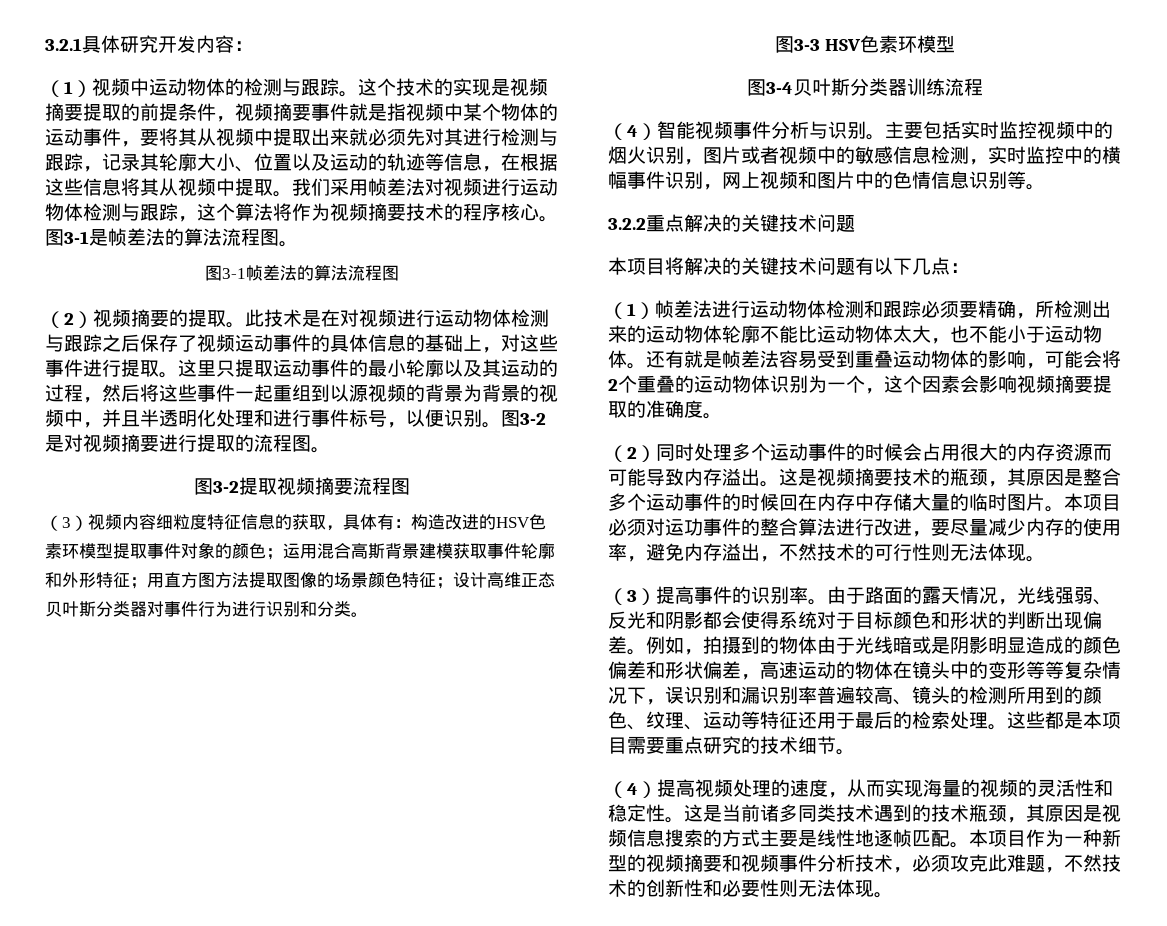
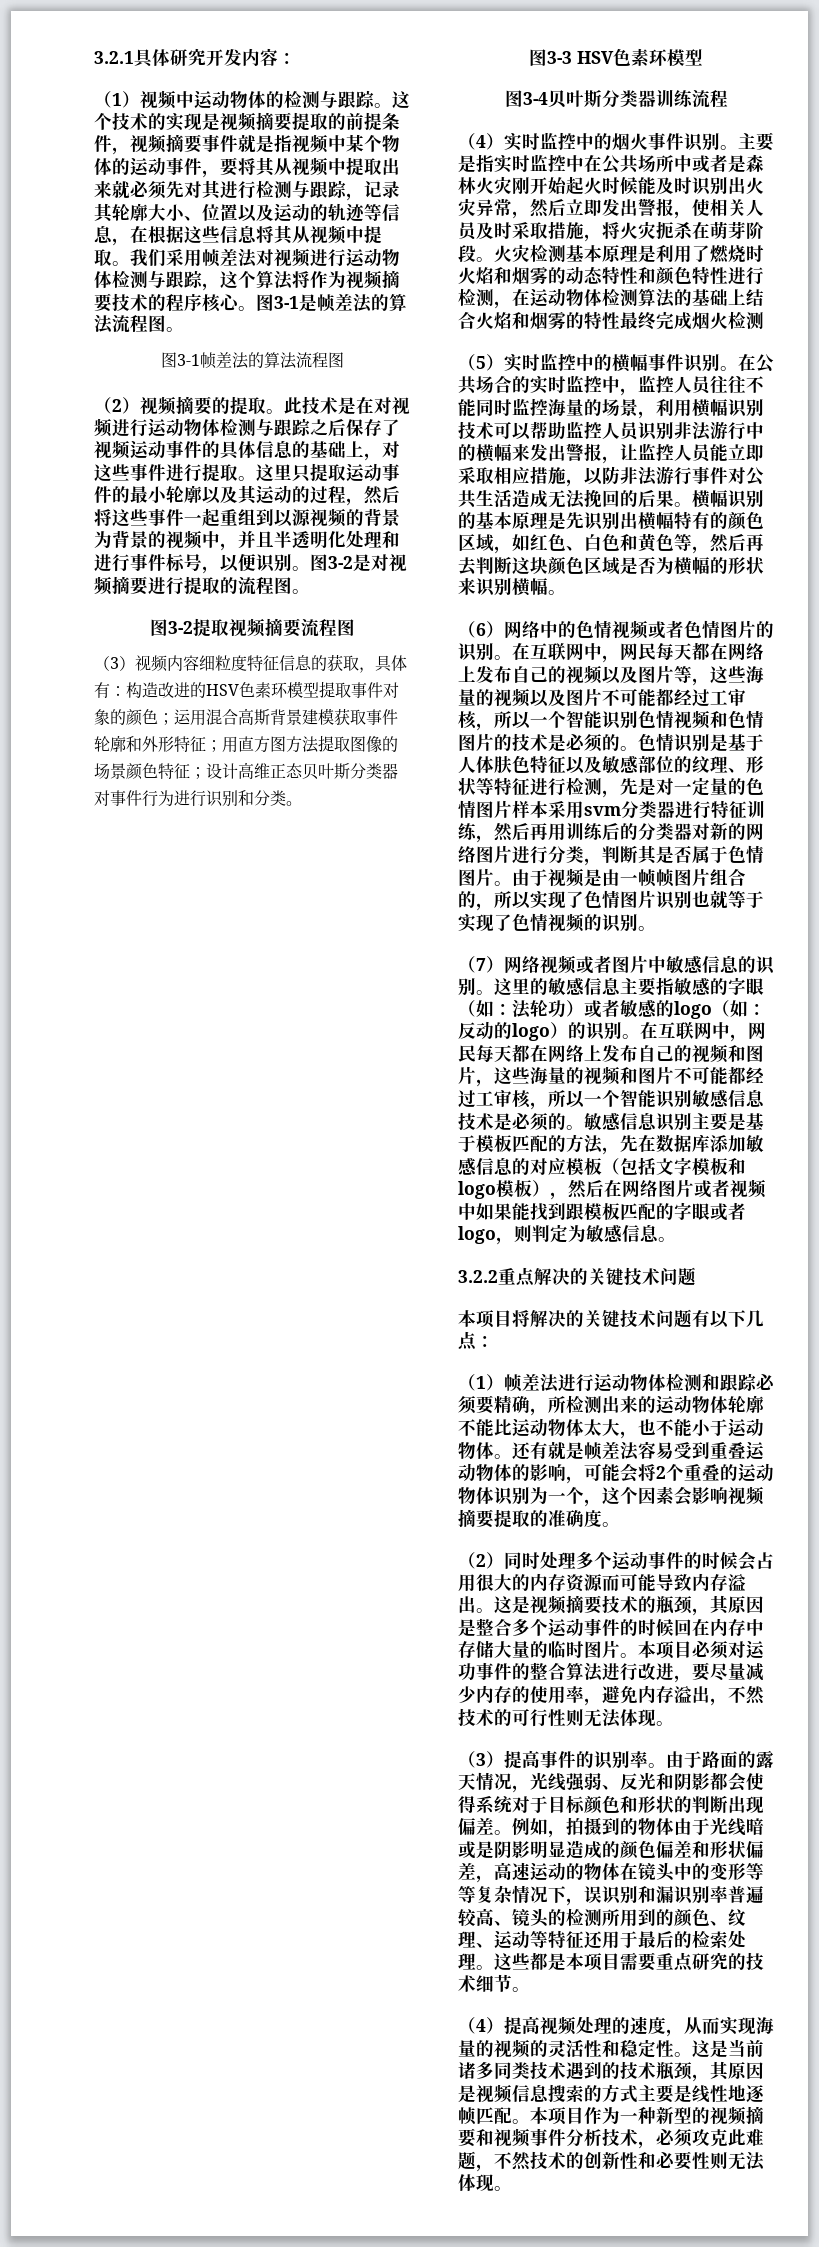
- （4）智能视频事件分析与识别。
+ （4）实时监控中的烟火事件识别。
- 主要包括实时监控视频中的烟火识别，图片或者视频中的敏感信息检测，实时监控中的横幅事件识别，网上视频和图片中的色情信息识别等。
+ 主要是指实时监控中在公共场所中或者是森林火灾刚开始起火时候能及时识别出火灾异常，然后立即发出警报，使相关人员及时采取措施，将火灾扼杀在萌芽阶段。火灾检测基本原理是利用了燃烧时火焰和烟雾的动态特性和颜色特性进行检测，在运动物体检测算法的基础上结合火焰和烟雾的特性最终完成烟火检测
+ （5）实时监控中的横幅事件识别。在公共场合的实时监控中，监控人员往往不能同时监控海量的场景，利用横幅识别技术可以帮助监控人员识别非法游行中的横幅来发出警报，让监控人员能立即采取相应措施，以防非法游行事件对公共生活造成无法挽回的后果。横幅识别的基本原理是先识别出横幅特有的颜色区域，如红色、白色和黄色等，然后再去判断这块颜色区域是否为横幅的形状来识别横幅。
+ （6）网络中的色情视频或者色情图片的识别。在互联网中，网民每天都在网络上发布自己的视频以及图片等，这些海量的视频以及图片不可能都经过工审核，所以一个智能识别色情视频和色情图片的技术是必须的。色情识别是基于人体肤色特征以及敏感部位的纹理、形状等特征进行检测，先是对一定量的色情图片样本采用svm分类器进行特征训练，然后再用训练后的分类器对新的网络图片进行分类，判断其是否属于色情图片。由于视频是由一帧帧图片组合的，所以实现了色情图片识别也就等于实现了色情视频的识别。
+ （7）网络视频或者图片中敏感信息的识别。这里的敏感信息主要指敏感的字眼（如：法轮功）或者敏感的logo（如：反动的logo）的识别。在互联网中，网民每天都在网络上发布自己的视频和图片，这些海量的视频和图片不可能都经过工审核，所以一个智能识别敏感信息技术是必须的。敏感信息识别主要是基于模板匹配的方法，先在数据库添加敏感信息的对应模板（包括文字模板和logo模板），然后在网络图片或者视频中如果能找到跟模板匹配的字眼或者logo，则判定为敏感信息。

